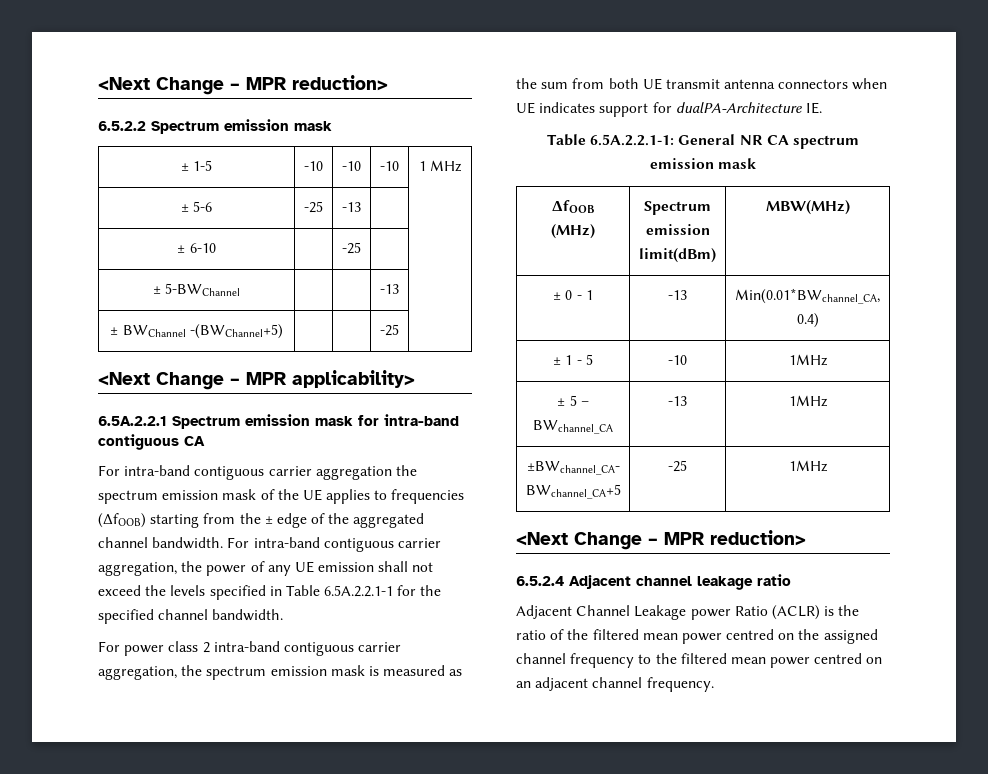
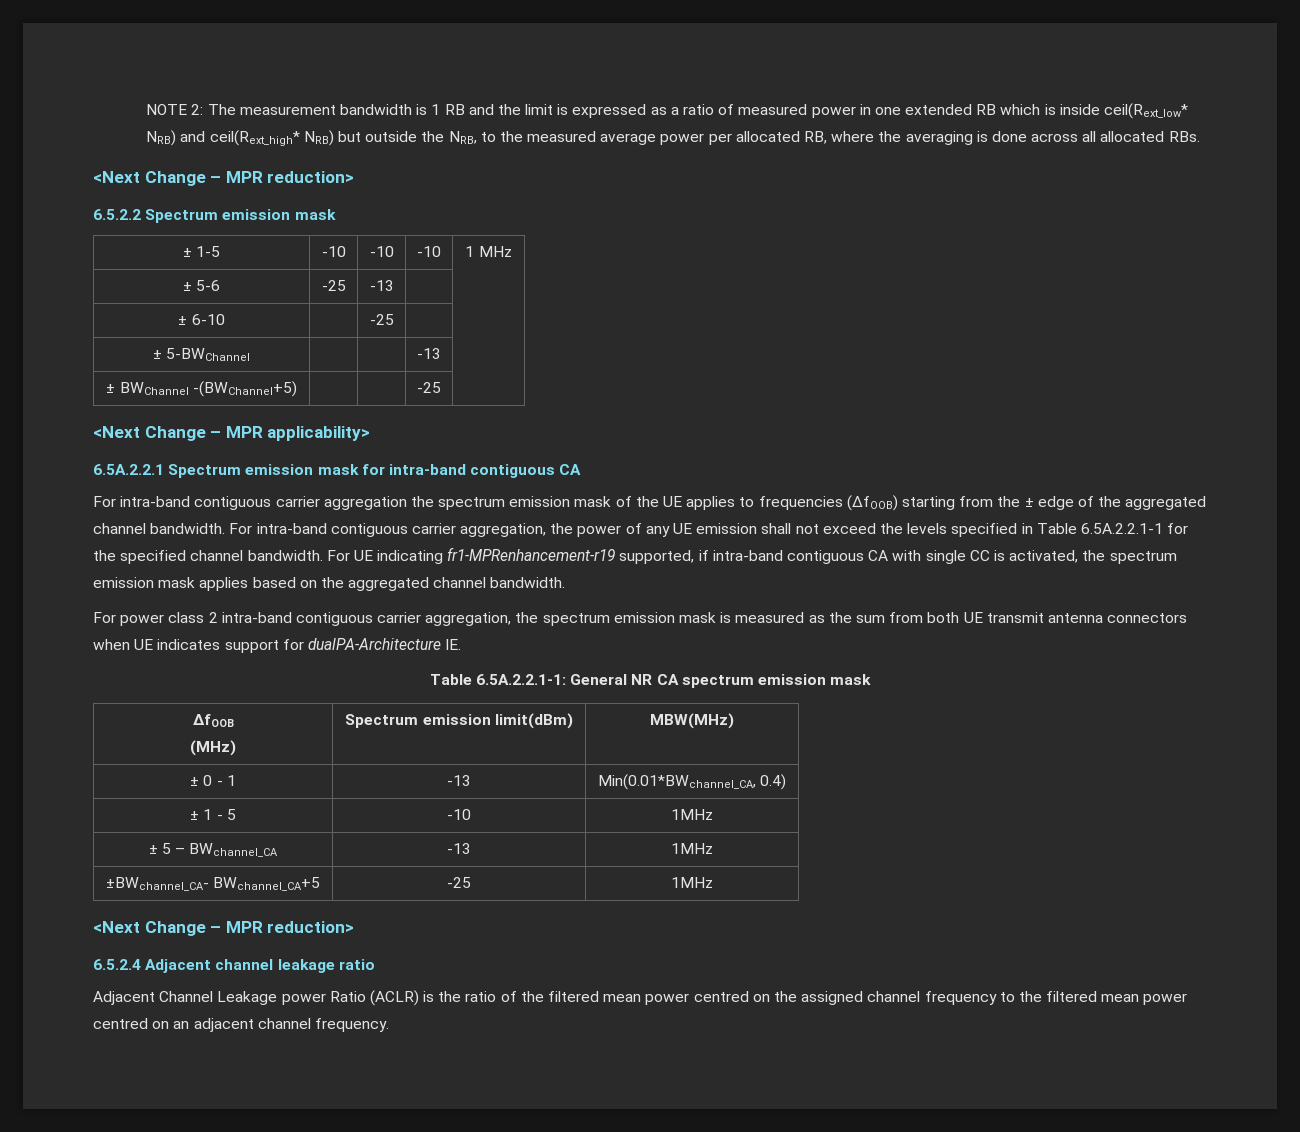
+ NOTE 2: The measurement bandwidth is 1 RB and the limit is expressed as a ratio of measured power in one extended RB which is inside ceil(Rext_low* NRB) and ceil(Rext_high* NRB) but outside the NRB, to the measured average power per allocated RB, where the averaging is done across all allocated RBs.
+ For UE indicating fr1-MPRenhancement-r19 supported, if intra-band contiguous CA with single CC is activated, the spectrum emission mask applies based on the aggregated channel bandwidth.

